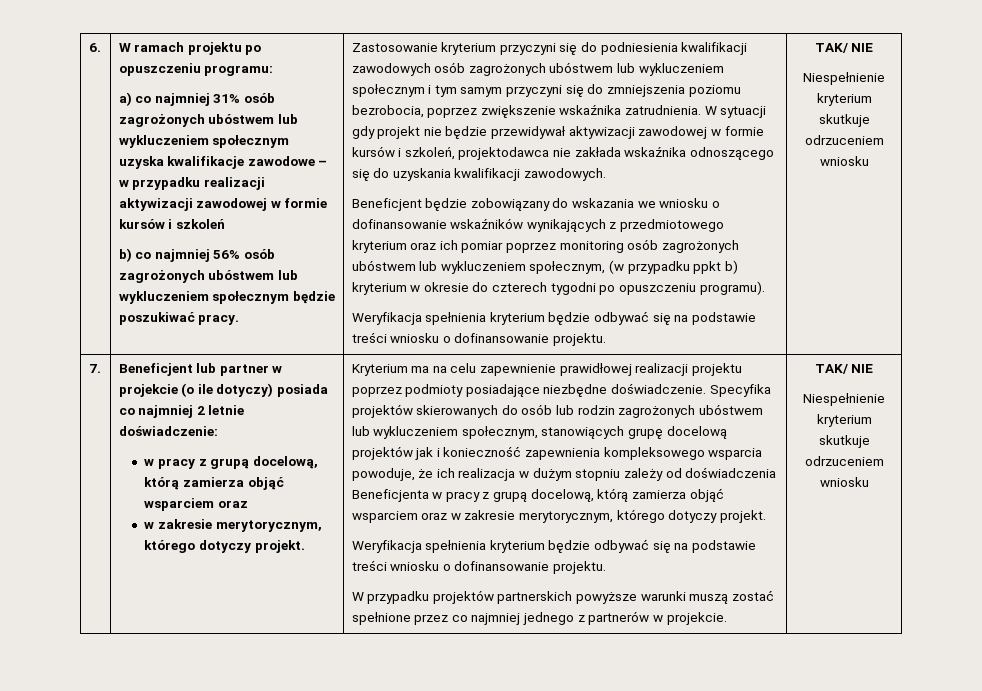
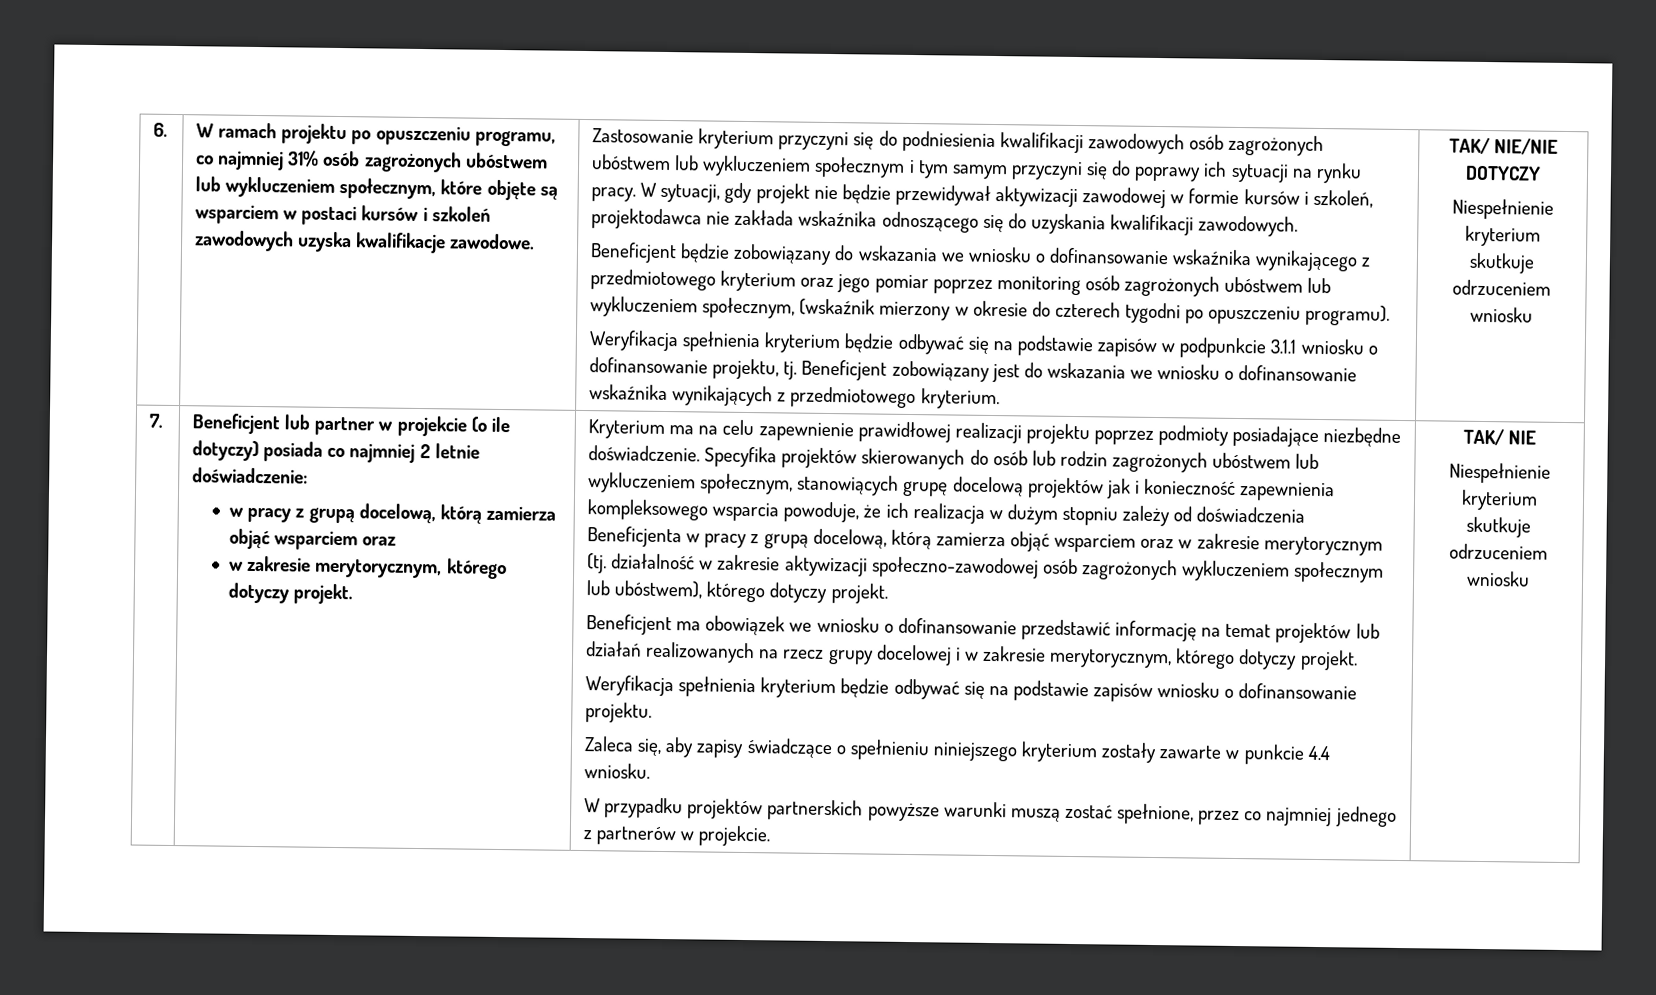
- W ramach projektu po opuszczeniu programu:
- a) co najmniej 31% osób zagrożonych ubóstwem lub wykluczeniem społecznym uzyska kwalifikacje zawodowe – w przypadku realizacji aktywizacji zawodowej w formie kursów i szkoleń
- b) co najmniej 56% osób zagrożonych ubóstwem lub wykluczeniem społecznym będzie poszukiwać pracy.
+ W ramach projektu po opuszczeniu programu, co najmniej 31% osób zagrożonych ubóstwem lub wykluczeniem społecznym, które objęte są wsparciem w postaci kursów i szkoleń zawodowych uzyska kwalifikacje zawodowe.
- Zastosowanie kryterium przyczyni się do podniesienia kwalifikacji zawodowych osób zagrożonych ubóstwem lub wykluczeniem społecznym i tym samym przyczyni się do zmniejszenia poziomu bezrobocia, poprzez zwiększenie wskaźnika zatrudnienia. W sytuacji gdy projekt nie będzie przewidywał aktywizacji zawodowej w formie kursów i szkoleń, projektodawca nie zakłada wskaźnika odnoszącego się do uzyskania kwalifikacji zawodowych.
+ Zastosowanie kryterium przyczyni się do podniesienia kwalifikacji zawodowych osób zagrożonych ubóstwem lub wykluczeniem społecznym i tym samym przyczyni się do poprawy ich sytuacji na rynku pracy. W sytuacji, gdy projekt nie będzie przewidywał aktywizacji zawodowej w formie kursów i szkoleń, projektodawca nie zakłada wskaźnika odnoszącego się do uzyskania kwalifikacji zawodowych.
- Beneficjent będzie zobowiązany do wskazania we wniosku o dofinansowanie wskaźników wynikających z przedmiotowego kryterium oraz ich pomiar poprzez monitoring osób zagrożonych ubóstwem lub wykluczeniem społecznym, (w przypadku ppkt b) kryterium w okresie do czterech tygodni po opuszczeniu programu).
+ Beneficjent będzie zobowiązany do wskazania we wniosku o dofinansowanie wskaźnika wynikającego z przedmiotowego kryterium oraz jego pomiar poprzez monitoring osób zagrożonych ubóstwem lub wykluczeniem społecznym, (wskaźnik mierzony w okresie do czterech tygodni po opuszczeniu programu).
- Weryfikacja spełnienia kryterium będzie odbywać się na podstawie treści wniosku o dofinansowanie projektu. | TAK/ NIE
+ Weryfikacja spełnienia kryterium będzie odbywać się na podstawie zapisów w podpunkcie 3.1.1 wniosku o dofinansowanie projektu, tj. Beneficjent zobowiązany jest do wskazania we wniosku o dofinansowanie wskaźnika wynikających z przedmiotowego kryterium. | TAK/ NIE/NIE DOTYCZY
- Specyfika projektów skierowanych do osób lub rodzin zagrożonych ubóstwem lub wykluczeniem społecznym, stanowiących grupę docelową projektów jak i konieczność zapewnienia kompleksowego wsparcia powoduje, że ich realizacja w dużym stopniu zależy od doświadczenia Beneficjenta w pracy z grupą docelową, którą zamierza objąć wsparciem oraz w zakresie merytorycznym, którego dotyczy projekt.
- Weryfikacja spełnienia kryterium będzie odbywać się na podstawie treści wniosku o dofinansowanie projektu.
+ Specyfika projektów skierowanych do osób lub rodzin zagrożonych ubóstwem lub wykluczeniem społecznym, stanowiących grupę docelową projektów jak i konieczność zapewnienia kompleksowego wsparcia powoduje, że ich realizacja w dużym stopniu zależy od doświadczenia Beneficjenta w pracy z grupą docelową, którą zamierza objąć wsparciem oraz w zakresie merytorycznym (tj. działalność w zakresie aktywizacji społeczno-zawodowej osób zagrożonych wykluczeniem społecznym lub ubóstwem), którego dotyczy projekt.
+ Beneficjent ma obowiązek we wniosku o dofinansowanie przedstawić informację na temat projektów lub działań realizowanych na rzecz grupy docelowej i w zakresie merytorycznym, którego dotyczy projekt.
+ Weryfikacja spełnienia kryterium będzie odbywać się na podstawie zapisów wniosku o dofinansowanie projektu.
+ Zaleca się, aby zapisy świadczące o spełnieniu niniejszego kryterium zostały zawarte w punkcie 4.4 wniosku.
- W przypadku projektów partnerskich powyższe warunki muszą zostać spełnione przez co najmniej jednego z partnerów w projekcie.
+ W przypadku projektów partnerskich powyższe warunki muszą zostać spełnione, przez co najmniej jednego z partnerów w projekcie.

